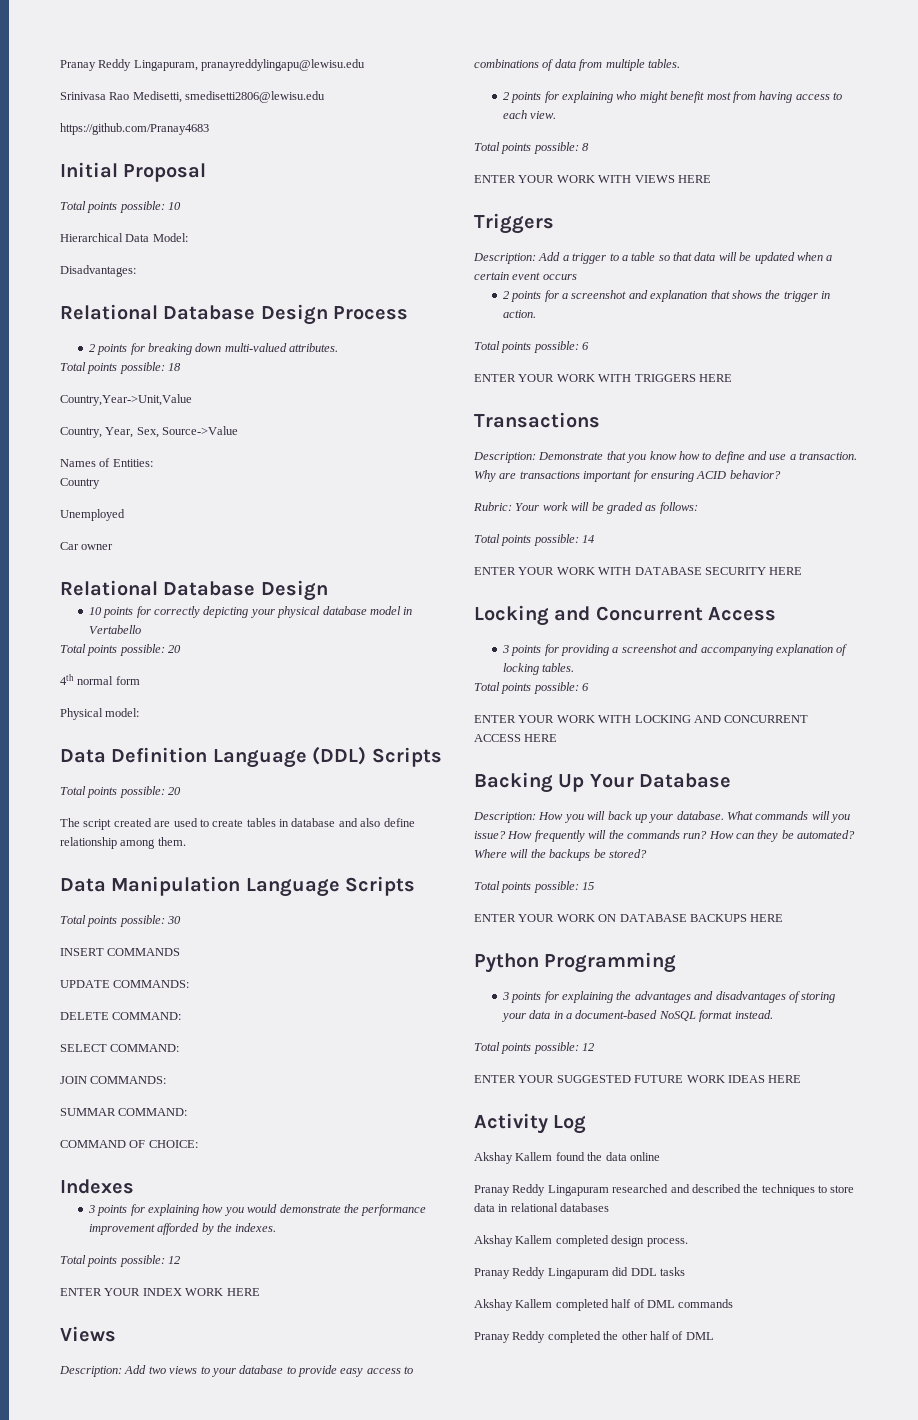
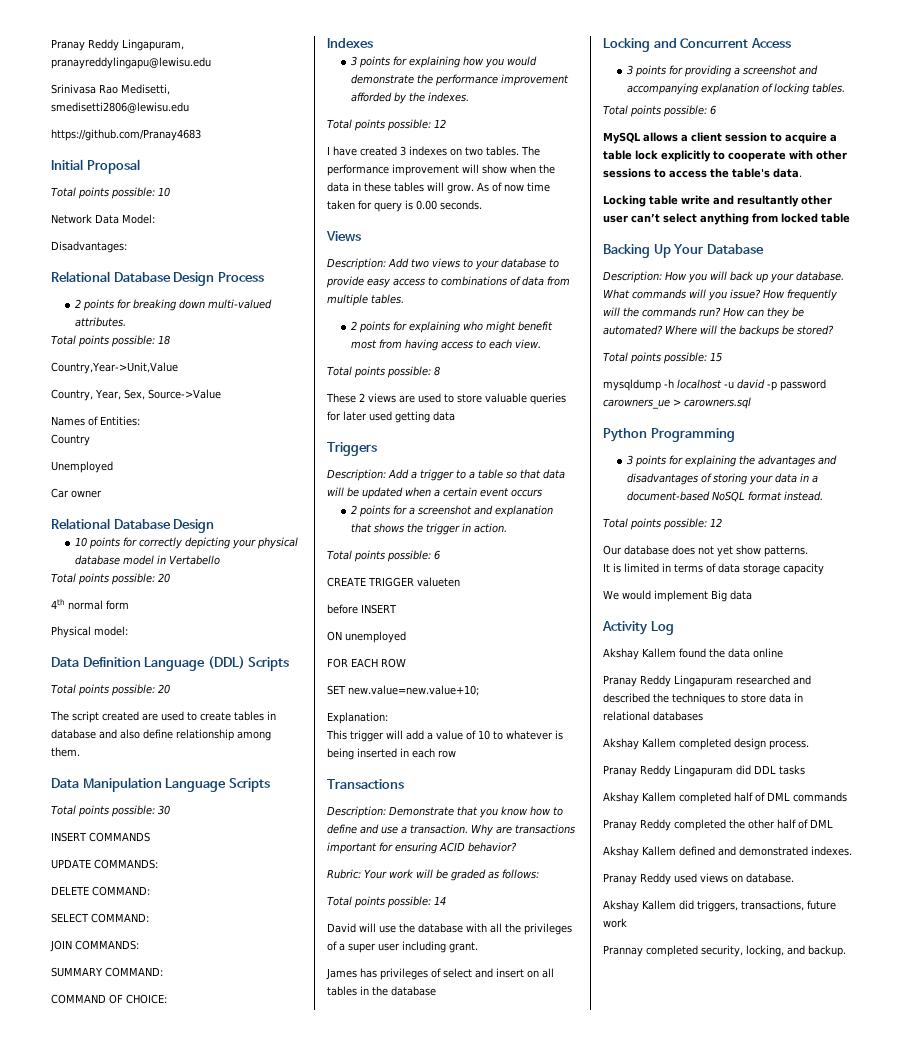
- Hierarchical Data Model:
+ Network Data Model:
- SUMMAR COMMAND:
+ SUMMARY COMMAND:
- ENTER YOUR INDEX WORK HERE
+ I have created 3 indexes on two tables. The performance improvement will show when the data in these tables will grow. As of now time taken for query is 0.00 seconds.
- ENTER YOUR WORK WITH VIEWS HERE
+ These 2 views are used to store valuable queries for later used getting data
- ENTER YOUR WORK WITH TRIGGERS HERE
+ CREATE TRIGGER valueten
+ before INSERT
+ ON unemployed
+ FOR EACH ROW
+ SET new.value=new.value+10;
+ Explanation:
+ This trigger will add a value of 10 to whatever is being inserted in each row
- ENTER YOUR WORK WITH DATABASE SECURITY HERE
+ David will use the database with all the privileges of a super user including grant.
+ James has privileges of select and insert on all tables in the database
- ENTER YOUR WORK WITH LOCKING AND CONCURRENT ACCESS HERE
+ MySQL allows a client session to acquire a table lock explicitly to cooperate with other sessions to access the table's data.
+ Locking table write and resultantly other user can’t select anything from locked table
- ENTER YOUR WORK ON DATABASE BACKUPS HERE
+ mysqldump -h localhost -u david -p password carowners_ue > carowners.sql
- ENTER YOUR SUGGESTED FUTURE WORK IDEAS HERE
+ Our database does not yet show patterns.
+ It is limited in terms of data storage capacity
+ We would implement Big data
+ Akshay Kallem defined and demonstrated indexes.
+ Pranay Reddy used views on database.
+ Akshay Kallem did triggers, transactions, future work
+ Prannay completed security, locking, and backup.

